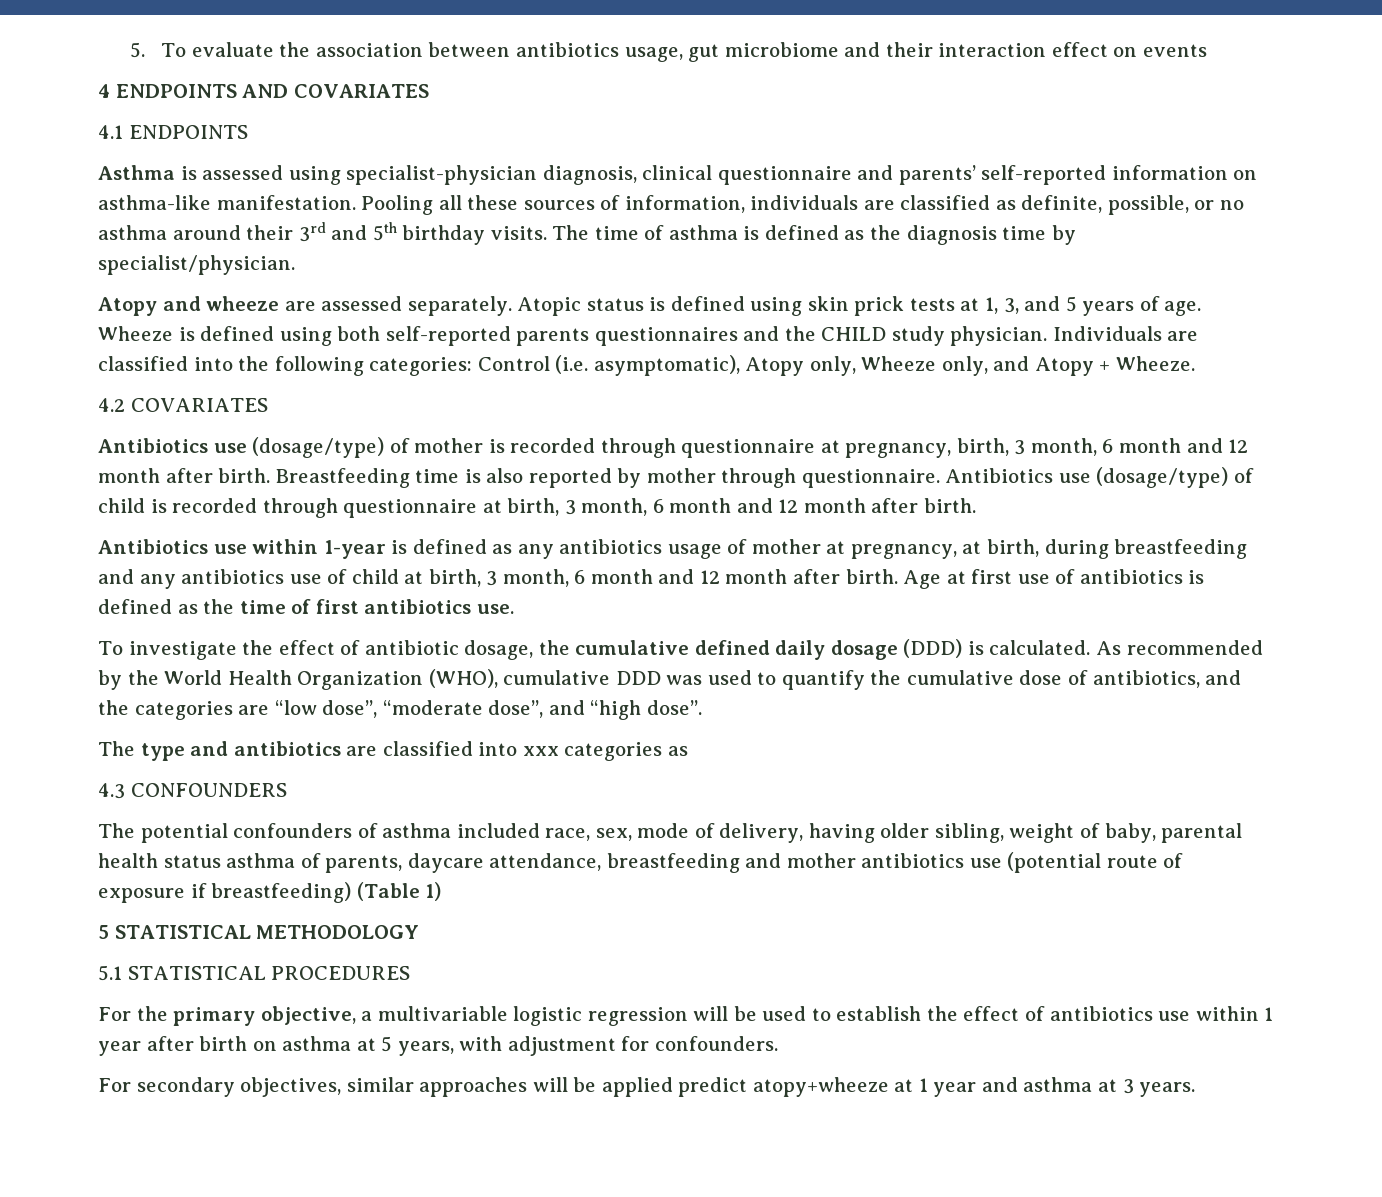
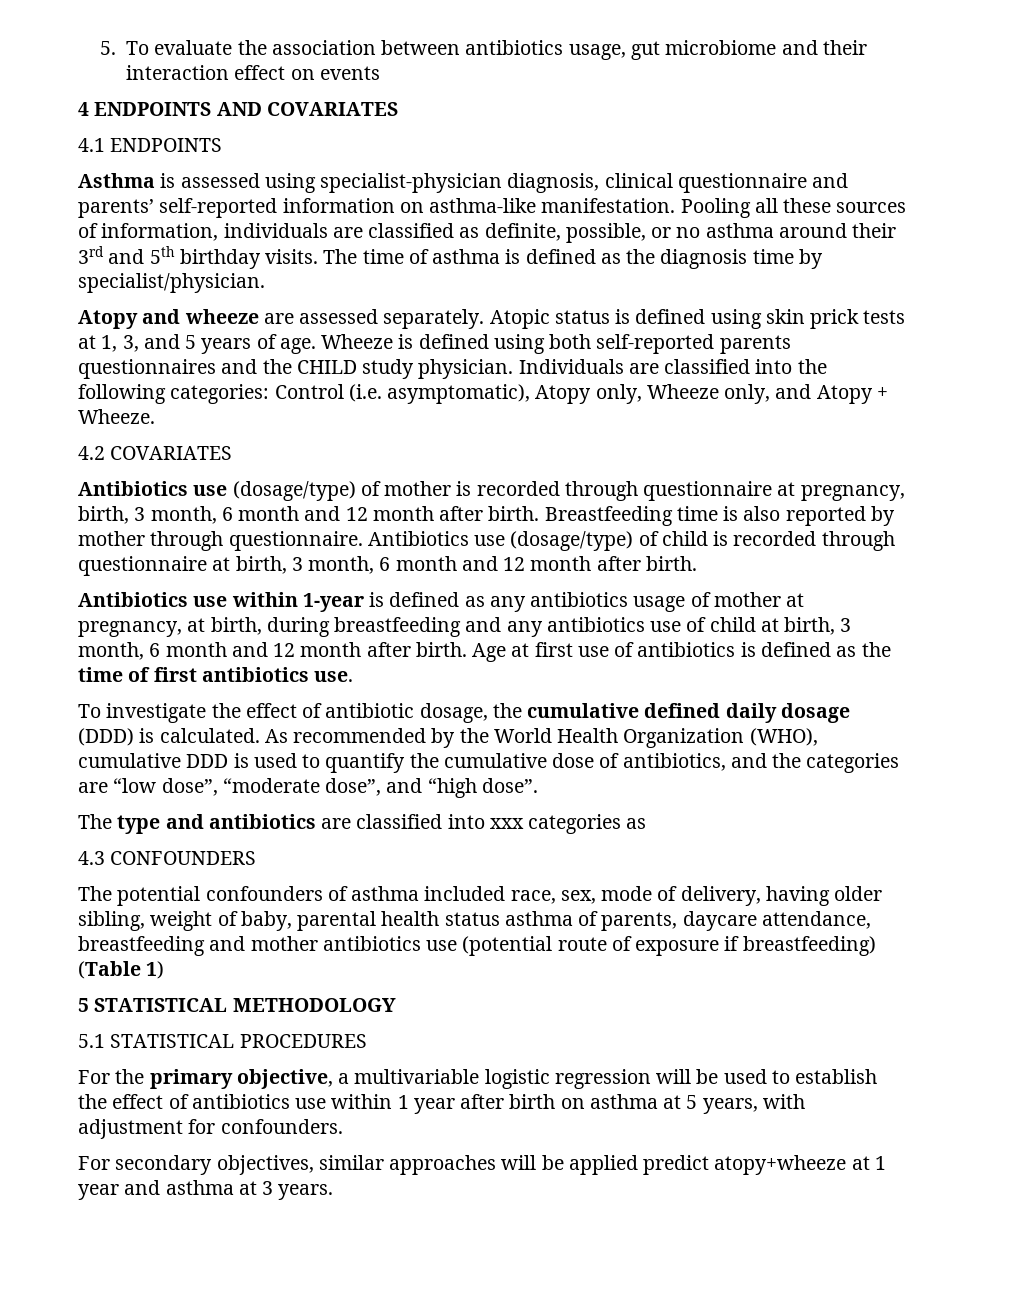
- As recommended by the World Health Organization (WHO), cumulative DDD was used to quantify the cumulative dose of antibiotics, and the categories are “low dose”, “moderate dose”, and “high dose”.
+ As recommended by the World Health Organization (WHO), cumulative DDD is used to quantify the cumulative dose of antibiotics, and the categories are “low dose”, “moderate dose”, and “high dose”.

